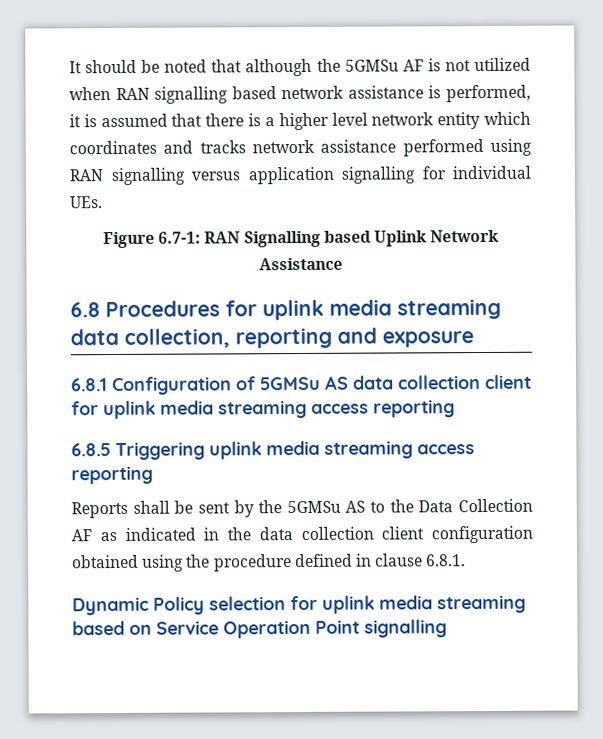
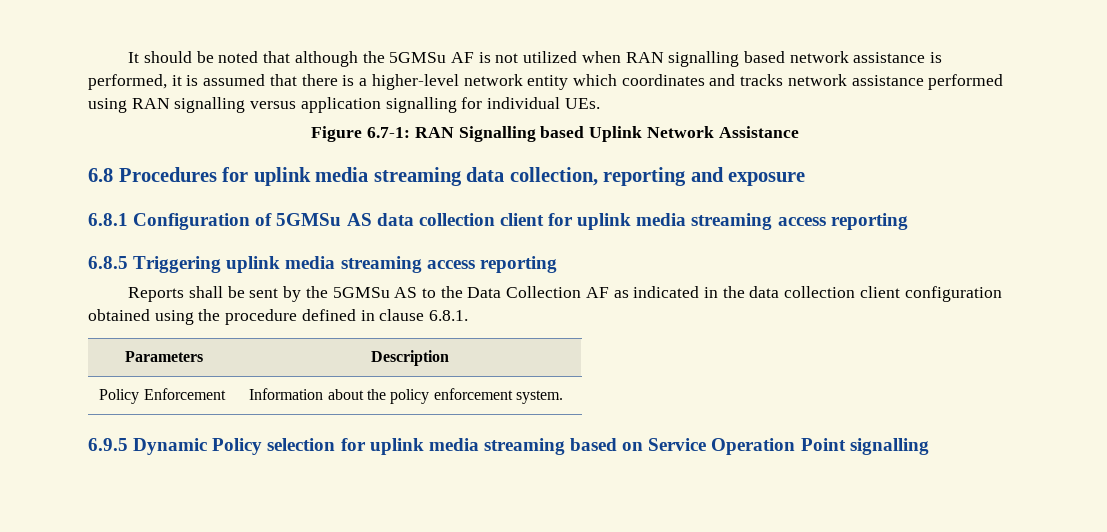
- It should be noted that although the 5GMSu AF is not utilized when RAN signalling based network assistance is performed, it is assumed that there is a higher level network entity which coordinates and tracks network assistance performed using RAN signalling versus application signalling for individual UEs.
+ It should be noted that although the 5GMSu AF is not utilized when RAN signalling based network assistance is performed, it is assumed that there is a higher-level network entity which coordinates and tracks network assistance performed using RAN signalling versus application signalling for individual UEs.
- Dynamic Policy selection for uplink media streaming based on Service Operation Point signalling
+ Parameters | Description
+ Policy Enforcement | Information about the policy enforcement system.
+ 6.9.5 Dynamic Policy selection for uplink media streaming based on Service Operation Point signalling

